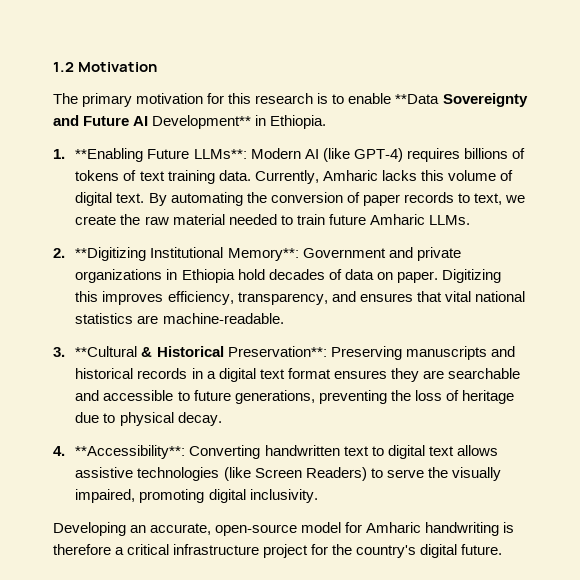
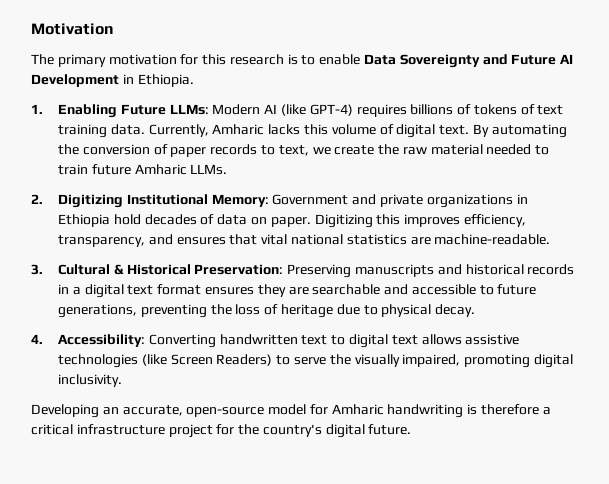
- 1.2 Motivation
+ Motivation
- The primary motivation for this research is to enable **Data Sovereignty and Future AI Development** in Ethiopia.
+ The primary motivation for this research is to enable Data Sovereignty and Future AI Development in Ethiopia.
- 1. **Enabling Future LLMs**: Modern AI (like GPT-4) requires billions of tokens of text training data.
+ 1. Enabling Future LLMs: Modern AI (like GPT-4) requires billions of tokens of text training data.
- 2. **Digitizing Institutional Memory**: Government and private organizations in Ethiopia hold decades of data on paper.
+ 2. Digitizing Institutional Memory: Government and private organizations in Ethiopia hold decades of data on paper.
- 3. **Cultural & Historical Preservation**: Preserving manuscripts and historical records in a digital text format ensures they are searchable and accessible to future generations, preventing the loss of heritage due to physical decay.
+ 3. Cultural & Historical Preservation: Preserving manuscripts and historical records in a digital text format ensures they are searchable and accessible to future generations, preventing the loss of heritage due to physical decay.
- 4. **Accessibility**: Converting handwritten text to digital text allows assistive technologies (like Screen Readers) to serve the visually impaired, promoting digital inclusivity.
+ 4. Accessibility: Converting handwritten text to digital text allows assistive technologies (like Screen Readers) to serve the visually impaired, promoting digital inclusivity.

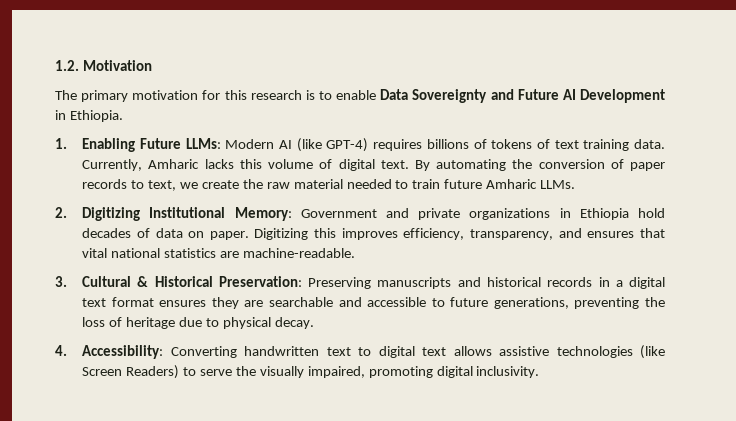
- Motivation
+ 1.2. Motivation
- Developing an accurate, open-source model for Amharic handwriting is therefore a critical infrastructure project for the country's digital future.

